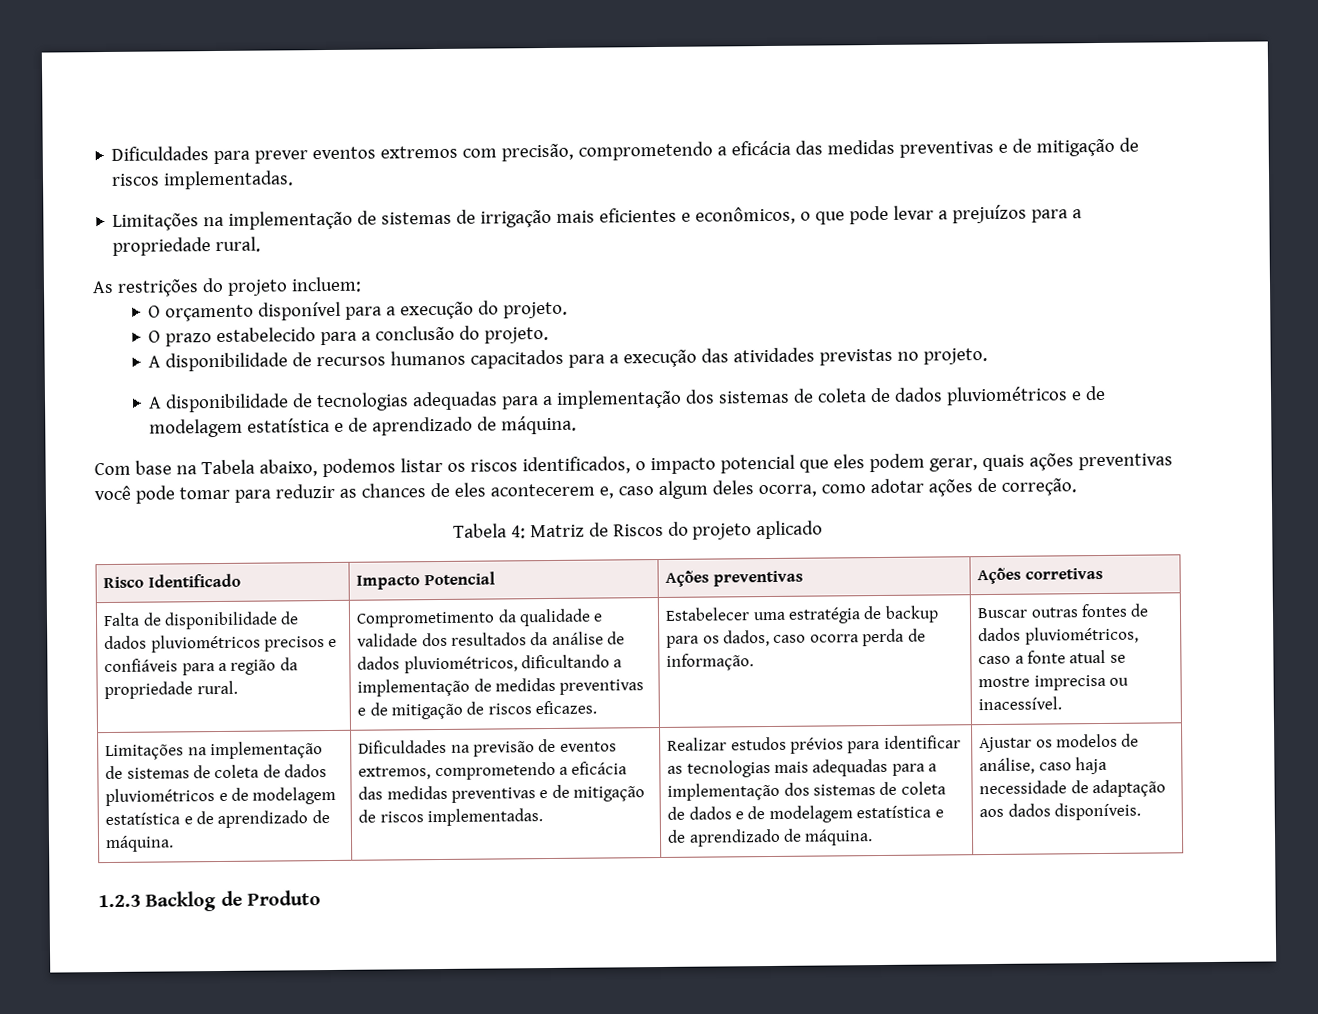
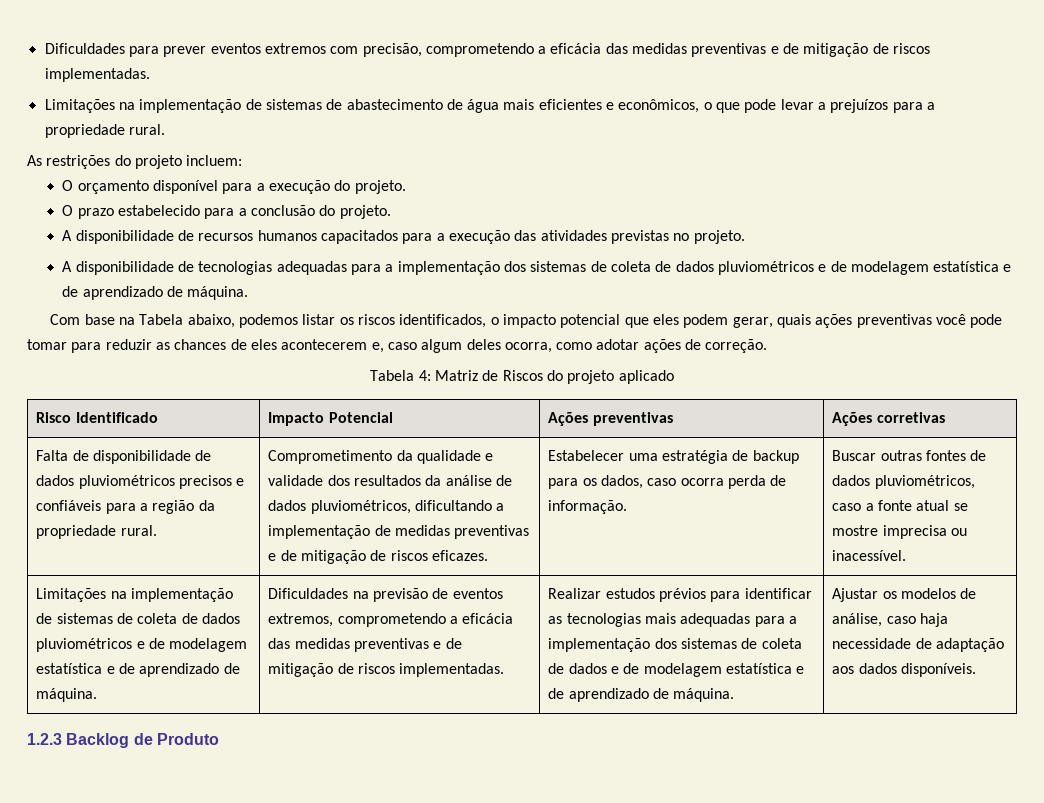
- Limitações na implementação de sistemas de irrigação mais eficientes e econômicos, o que pode levar a prejuízos para a propriedade rural.
+ Limitações na implementação de sistemas de abastecimento de água mais eficientes e econômicos, o que pode levar a prejuízos para a propriedade rural.

